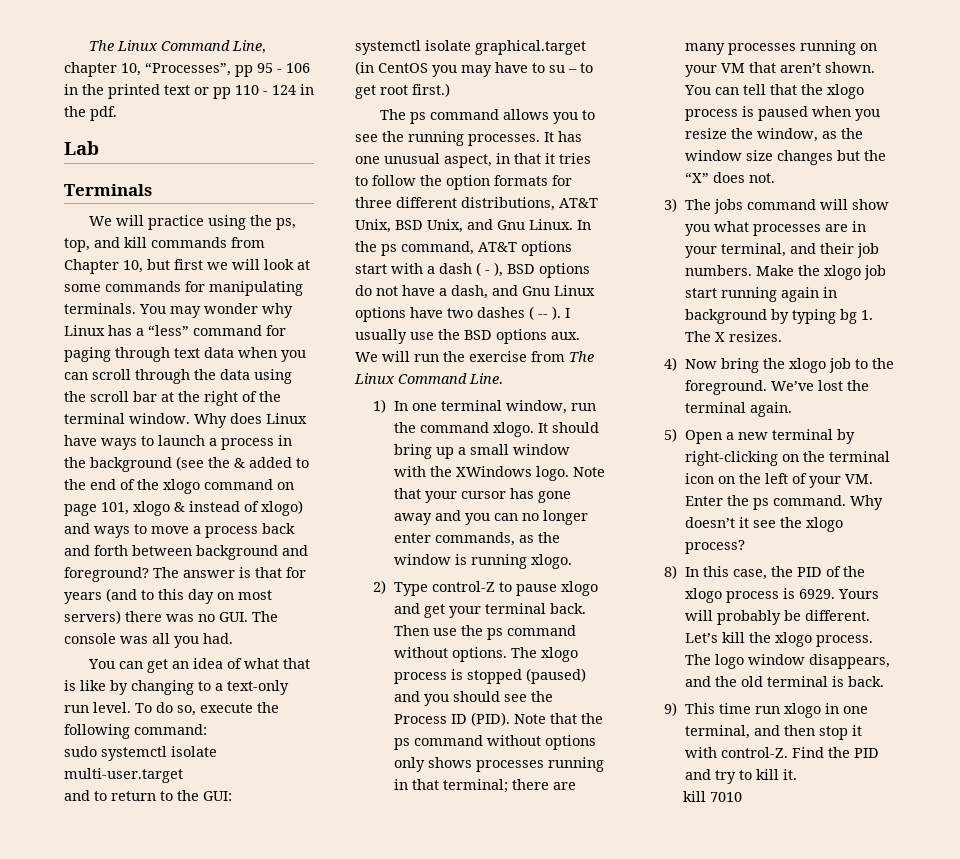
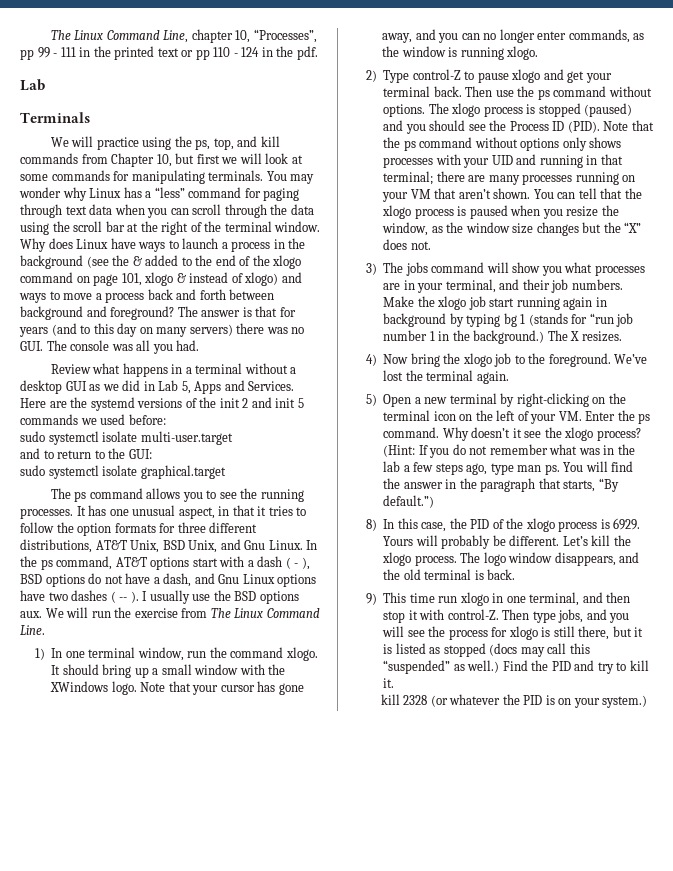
- The Linux Command Line, chapter 10, “Processes”, pp 95 - 106 in the printed text or pp 110 - 124 in the pdf.
+ The Linux Command Line, chapter 10, “Processes”, pp 99 - 111 in the printed text or pp 110 - 124 in the pdf.
- The answer is that for years (and to this day on most servers) there was no GUI. The console was all you had.
+ The answer is that for years (and to this day on many servers) there was no GUI. The console was all you had.
- You can get an idea of what that is like by changing to a text-only run level. To do so, execute the following command:
+ Review what happens in a terminal without a desktop GUI as we did in Lab 5, Apps and Services. Here are the systemd versions of the init 2 and init 5 commands we used before:
- systemctl isolate graphical.target (in CentOS you may have to su – to get root first.)
+ sudo systemctl isolate graphical.target
- Note that your cursor has gone away and you can no longer enter commands, as the window is running xlogo.
+ Note that your cursor has gone away, and you can no longer enter commands, as the window is running xlogo.
- Note that the ps command without options only shows processes running in that terminal; there are many processes running on your VM that aren’t shown.
+ Note that the ps command without options only shows processes with your UID and running in that terminal; there are many processes running on your VM that aren’t shown.
- Make the xlogo job start running again in background by typing bg 1. The X resizes.
+ Make the xlogo job start running again in background by typing bg 1 (stands for “run job number 1 in the background.) The X resizes.
+ (Hint: If you do not remember what was in the lab a few steps ago, type man ps. You will find the answer in the paragraph that starts, “By default.”)
+ Then type jobs, and you will see the process for xlogo is still there, but it is listed as stopped (docs may call this “suspended” as well.)
- kill 7010
+ kill 2328 (or whatever the PID is on your system.)

